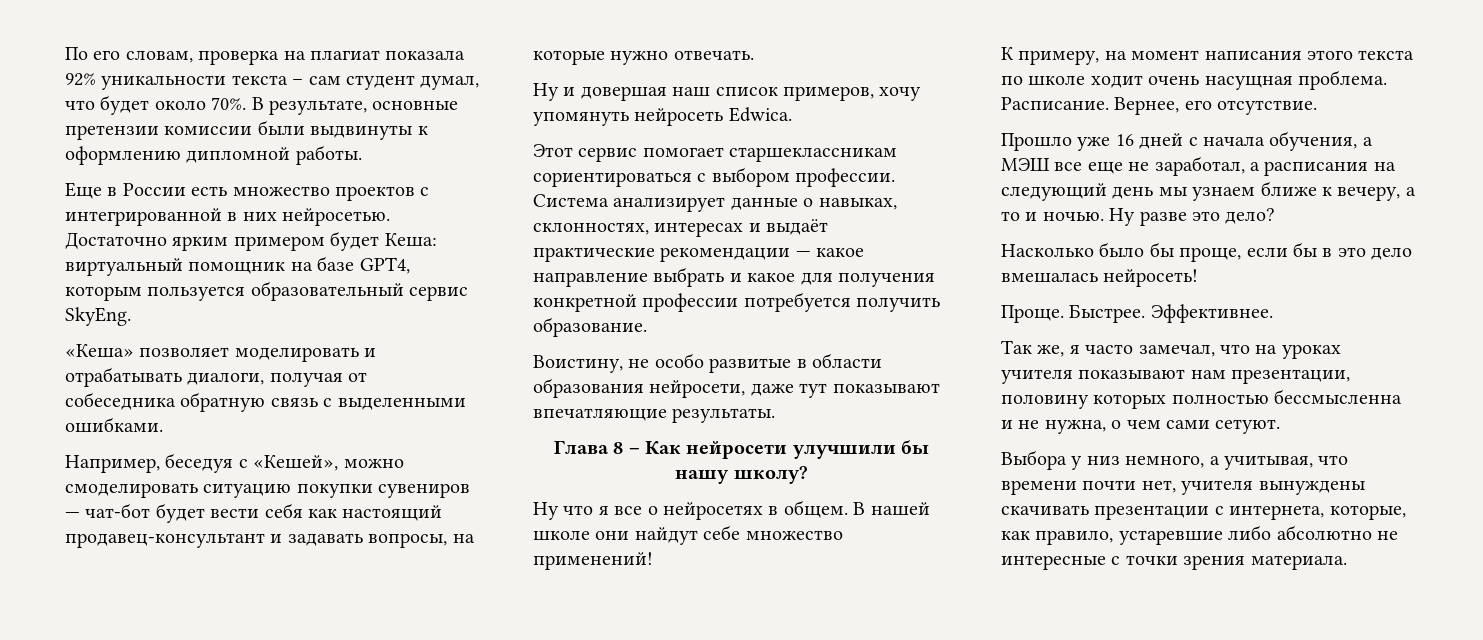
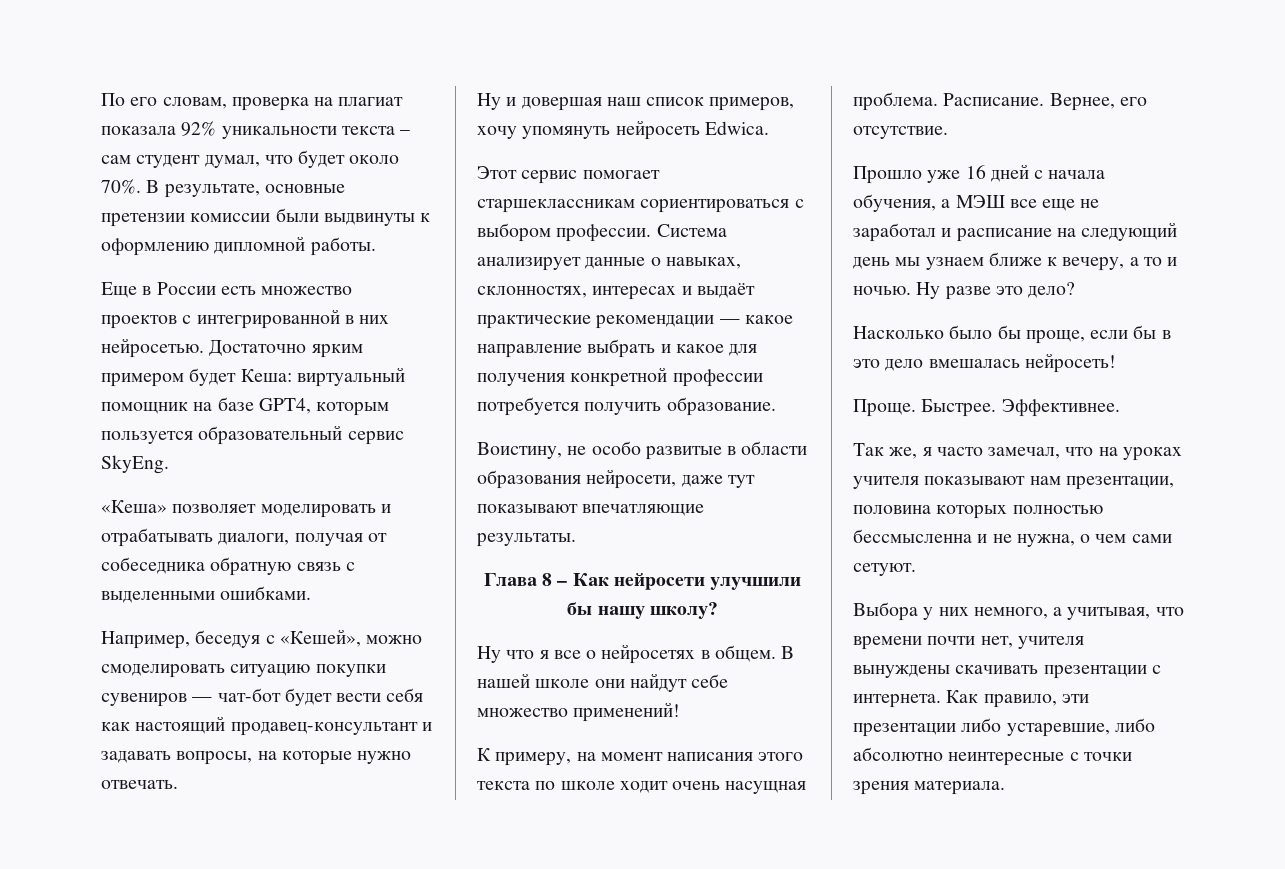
- Прошло уже 16 дней с начала обучения, а МЭШ все еще не заработал, а расписания на следующий день мы узнаем ближе к вечеру, а то и ночью.
+ Прошло уже 16 дней с начала обучения, а МЭШ все еще не заработал и расписание на следующий день мы узнаем ближе к вечеру, а то и ночью.
- Так же, я часто замечал, что на уроках учителя показывают нам презентации, половину которых полностью бессмысленна и не нужна, о чем сами сетуют.
+ Так же, я часто замечал, что на уроках учителя показывают нам презентации, половина которых полностью бессмысленна и не нужна, о чем сами сетуют.
- Выбора у низ немного, а учитывая, что времени почти нет, учителя вынуждены скачивать презентации с интернета, которые, как правило, устаревшие либо абсолютно не интересные с точки зрения материала.
+ Выбора у них немного, а учитывая, что времени почти нет, учителя вынуждены скачивать презентации с интернета. Как правило, эти презентации либо устаревшие, либо абсолютно неинтересные с точки зрения материала.

